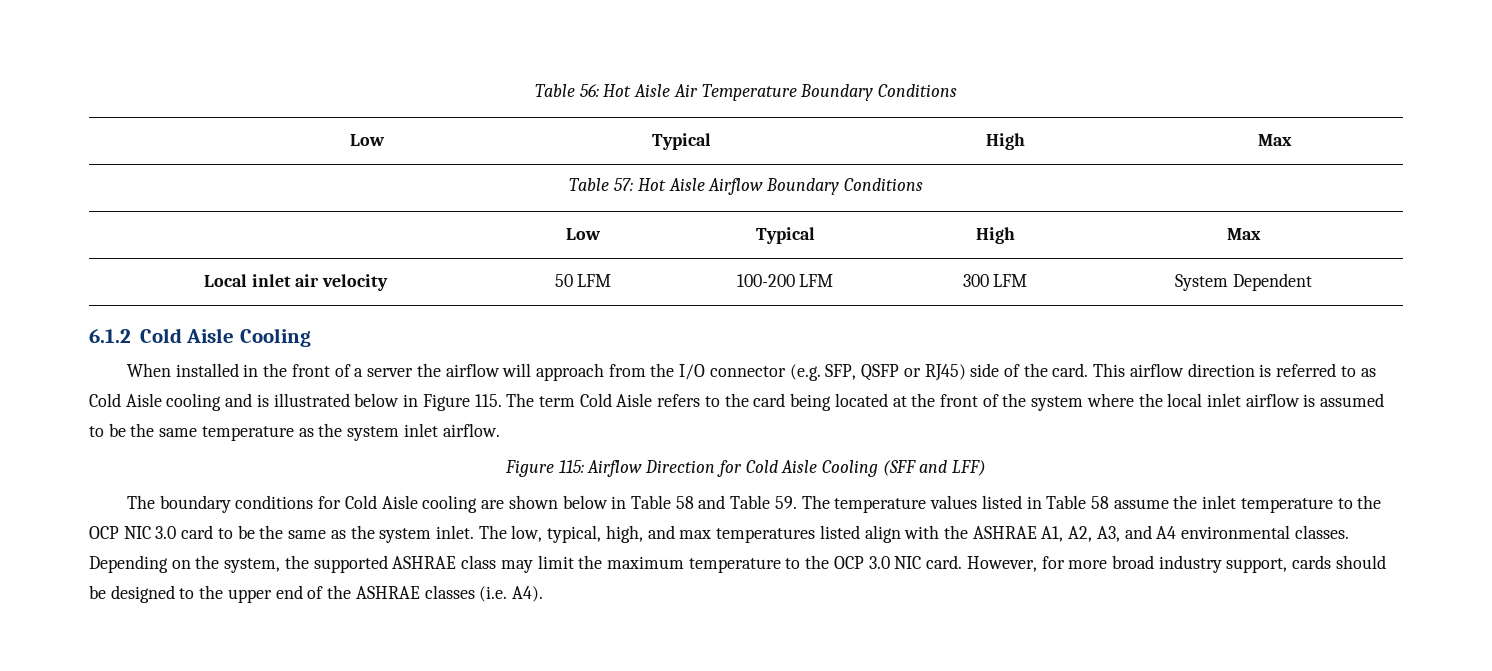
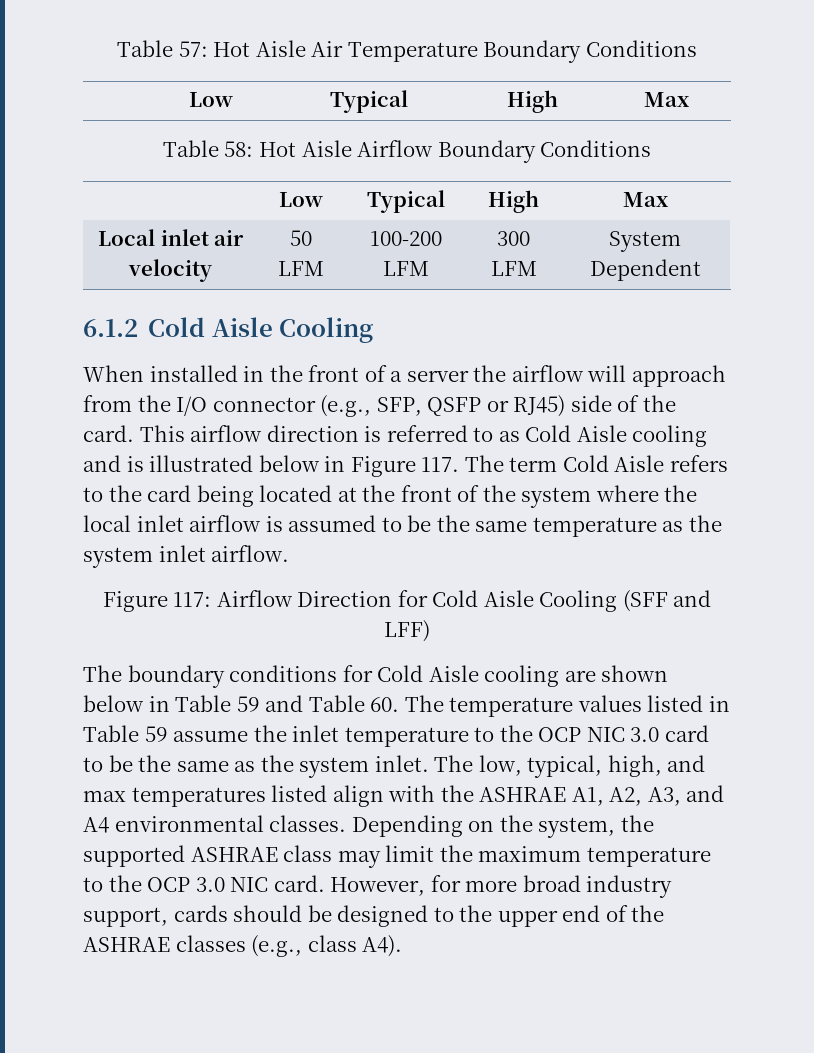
- Table 56: Hot Aisle Air Temperature Boundary Conditions
+ Table 57: Hot Aisle Air Temperature Boundary Conditions
- Table 57: Hot Aisle Airflow Boundary Conditions
+ Table 58: Hot Aisle Airflow Boundary Conditions
- When installed in the front of a server the airflow will approach from the I/O connector (e.g. SFP, QSFP or RJ45) side of the card.
+ When installed in the front of a server the airflow will approach from the I/O connector (e.g., SFP, QSFP or RJ45) side of the card.
- This airflow direction is referred to as Cold Aisle cooling and is illustrated below in Figure 115. The term Cold Aisle refers to the card being located at the front of the system where the local inlet airflow is assumed to be the same temperature as the system inlet airflow.
+ This airflow direction is referred to as Cold Aisle cooling and is illustrated below in Figure 117. The term Cold Aisle refers to the card being located at the front of the system where the local inlet airflow is assumed to be the same temperature as the system inlet airflow.
- Figure 115: Airflow Direction for Cold Aisle Cooling (SFF and LFF)
+ Figure 117: Airflow Direction for Cold Aisle Cooling (SFF and LFF)
- The boundary conditions for Cold Aisle cooling are shown below in Table 58 and Table 59. The temperature values listed in Table 58 assume the inlet temperature to the OCP NIC 3.0 card to be the same as the system inlet.
+ The boundary conditions for Cold Aisle cooling are shown below in Table 59 and Table 60. The temperature values listed in Table 59 assume the inlet temperature to the OCP NIC 3.0 card to be the same as the system inlet.
- However, for more broad industry support, cards should be designed to the upper end of the ASHRAE classes (i.e. A4).
+ However, for more broad industry support, cards should be designed to the upper end of the ASHRAE classes (e.g., class A4).

